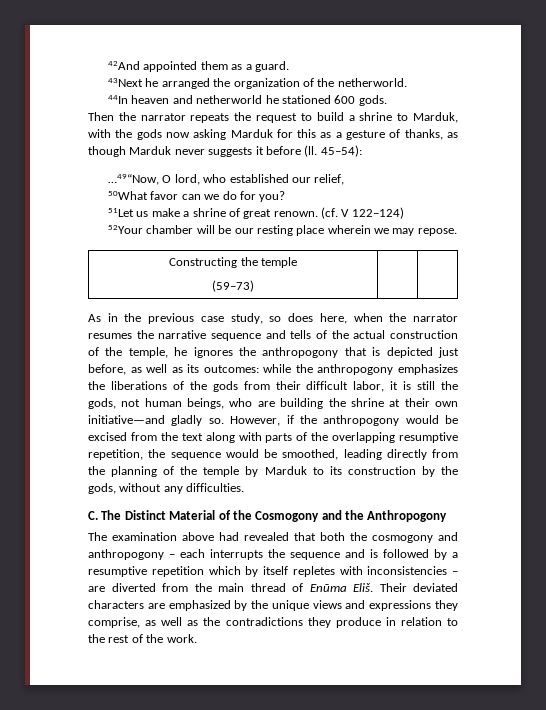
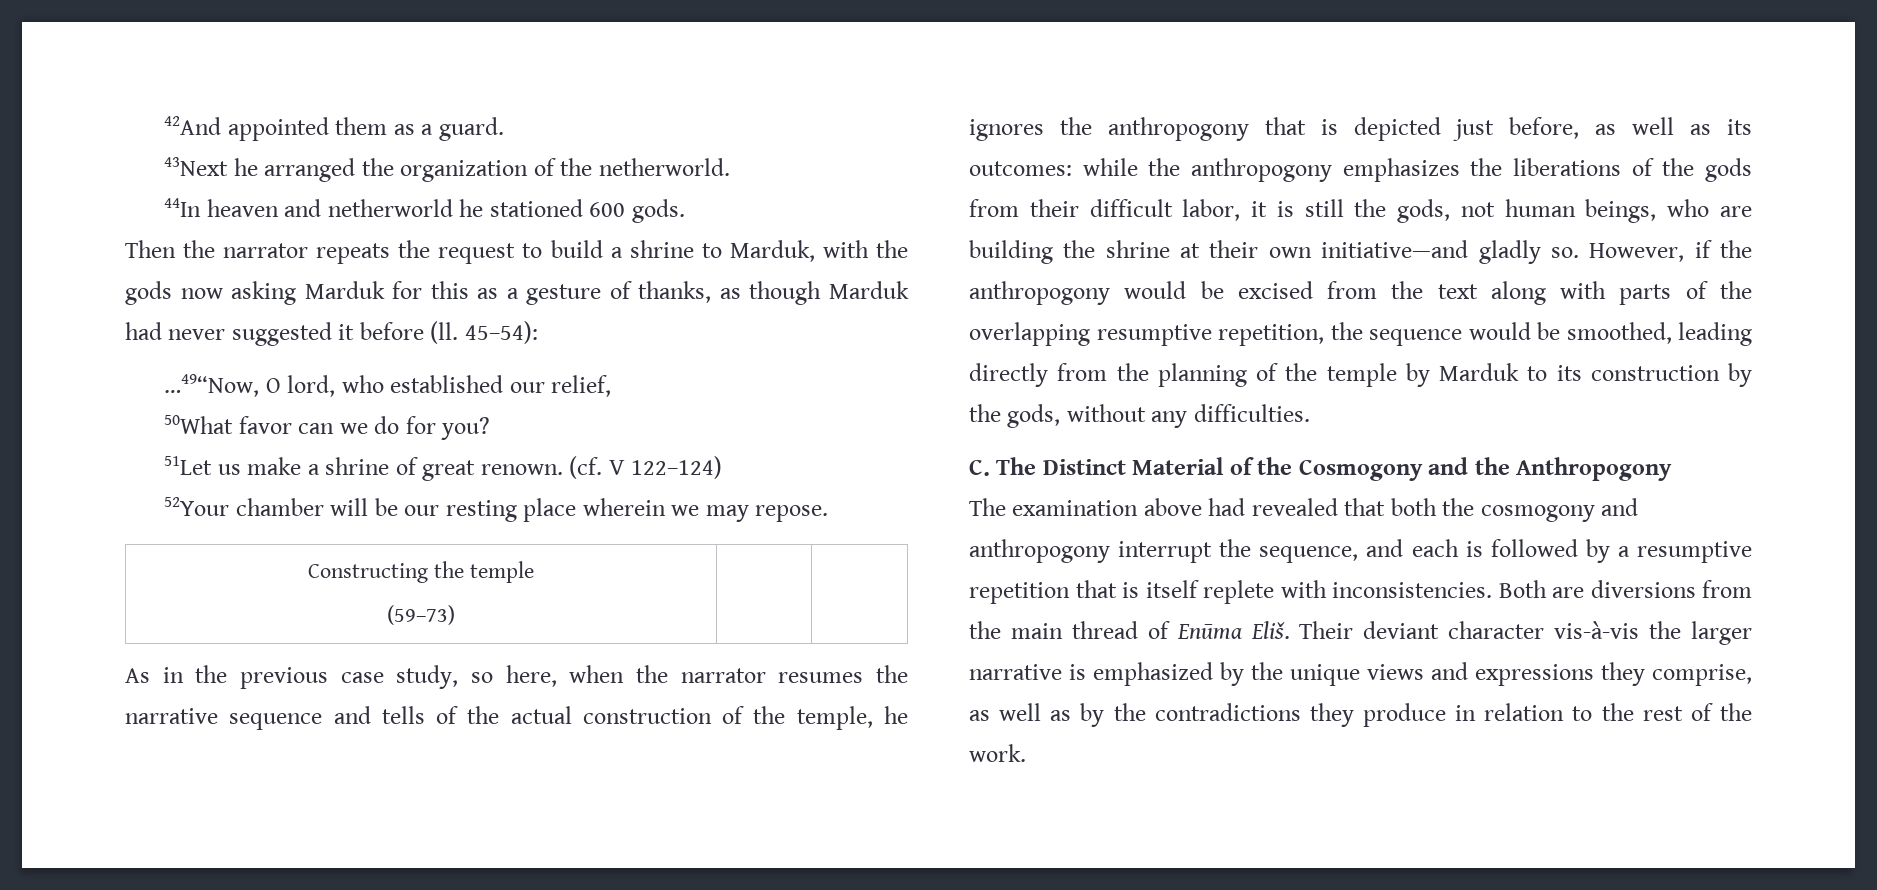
- Then the narrator repeats the request to build a shrine to Marduk, with the gods now asking Marduk for this as a gesture of thanks, as though Marduk never suggests it before (ll.
+ Then the narrator repeats the request to build a shrine to Marduk, with the gods now asking Marduk for this as a gesture of thanks, as though Marduk had never suggested it before (ll.
- As in the previous case study, so does here, when the narrator resumes the narrative sequence and tells of the actual construction of the temple, he ignores the anthropogony that is depicted just before, as well as its outcomes:
+ As in the previous case study, so here, when the narrator resumes the narrative sequence and tells of the actual construction of the temple, he ignores the anthropogony that is depicted just before, as well as its outcomes:
- The examination above had revealed that both the cosmogony and anthropogony – each interrupts the sequence and is followed by a resumptive repetition which by itself repletes with inconsistencies – are diverted from the main thread of Enūma Eliš.
+ The examination above had revealed that both the cosmogony and anthropogony interrupt the sequence, and each is followed by a resumptive repetition that is itself replete with inconsistencies. Both are diversions from the main thread of Enūma Eliš.
- Their deviated characters are emphasized by the unique views and expressions they comprise, as well as the contradictions they produce in relation to the rest of the work.
+ Their deviant character vis-à-vis the larger narrative is emphasized by the unique views and expressions they comprise, as well as by the contradictions they produce in relation to the rest of the work.

